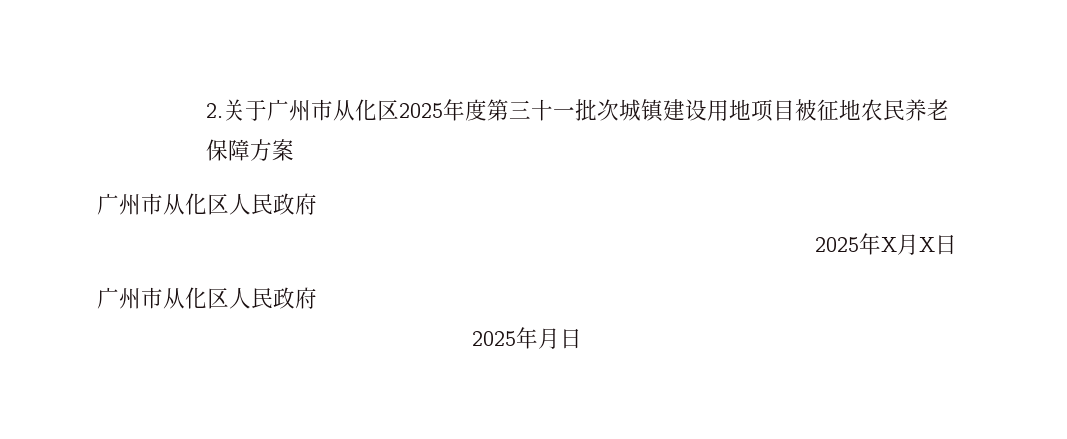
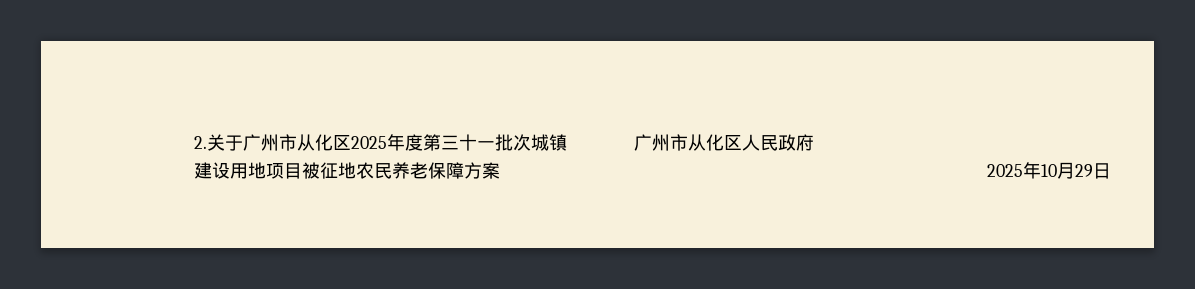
- 2025年X月X日
- 广州市从化区人民政府
- 2025年月日
+ 2025年10月29日

